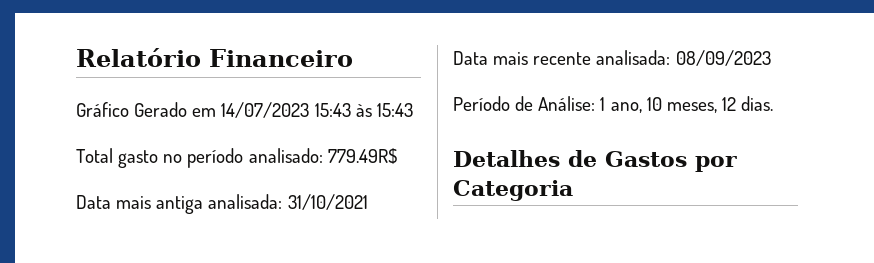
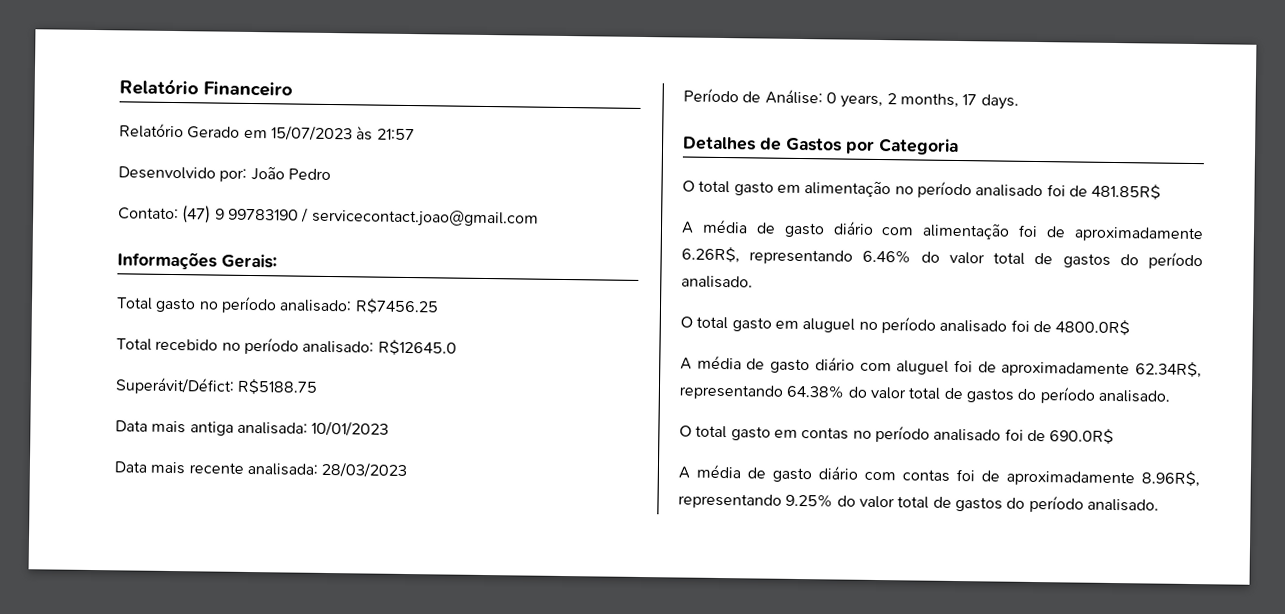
- Gráfico Gerado em 14/07/2023 15:43 às 15:43
+ Relatório Gerado em 15/07/2023 às 21:57
+ Desenvolvido por: João Pedro
+ Contato: (47) 9 99783190 / servicecontact.joao@gmail.com
+ Informações Gerais:
- Total gasto no período analisado: 779.49R$
+ Total gasto no período analisado: R$7456.25
+ Total recebido no período analisado: R$12645.0
+ Superávit/Défict: R$5188.75
- Data mais antiga analisada: 31/10/2021
+ Data mais antiga analisada: 10/01/2023
- Data mais recente analisada: 08/09/2023
+ Data mais recente analisada: 28/03/2023
- Período de Análise: 1 ano, 10 meses, 12 dias.
+ Período de Análise: 0 years, 2 months, 17 days.
+ O total gasto em alimentação no período analisado foi de 481.85R$
+ A média de gasto diário com alimentação foi de aproximadamente 6.26R$, representando 6.46% do valor total de gastos do período analisado.
+ O total gasto em aluguel no período analisado foi de 4800.0R$
+ A média de gasto diário com aluguel foi de aproximadamente 62.34R$, representando 64.38% do valor total de gastos do período analisado.
+ O total gasto em contas no período analisado foi de 690.0R$
+ A média de gasto diário com contas foi de aproximadamente 8.96R$, representando 9.25% do valor total de gastos do período analisado.

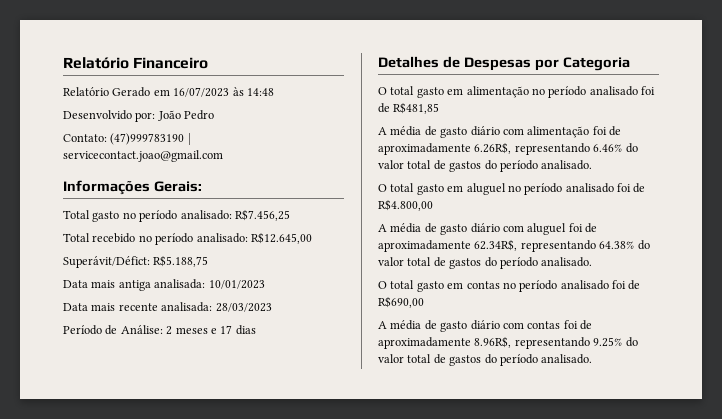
- Relatório Gerado em 15/07/2023 às 21:57
+ Relatório Gerado em 16/07/2023 às 14:48
- Contato: (47) 9 99783190 / servicecontact.joao@gmail.com
+ Contato: (47)999783190 | servicecontact.joao@gmail.com
- Total gasto no período analisado: R$7456.25
+ Total gasto no período analisado: R$7.456,25
- Total recebido no período analisado: R$12645.0
+ Total recebido no período analisado: R$12.645,00
- Superávit/Défict: R$5188.75
+ Superávit/Défict: R$5.188,75
- Período de Análise: 0 years, 2 months, 17 days.
+ Período de Análise: 2 meses e 17 dias
- Detalhes de Gastos por Categoria
+ Detalhes de Despesas por Categoria
- O total gasto em alimentação no período analisado foi de 481.85R$
+ O total gasto em alimentação no período analisado foi de R$481,85
- O total gasto em aluguel no período analisado foi de 4800.0R$
+ O total gasto em aluguel no período analisado foi de R$4.800,00
- O total gasto em contas no período analisado foi de 690.0R$
+ O total gasto em contas no período analisado foi de R$690,00

